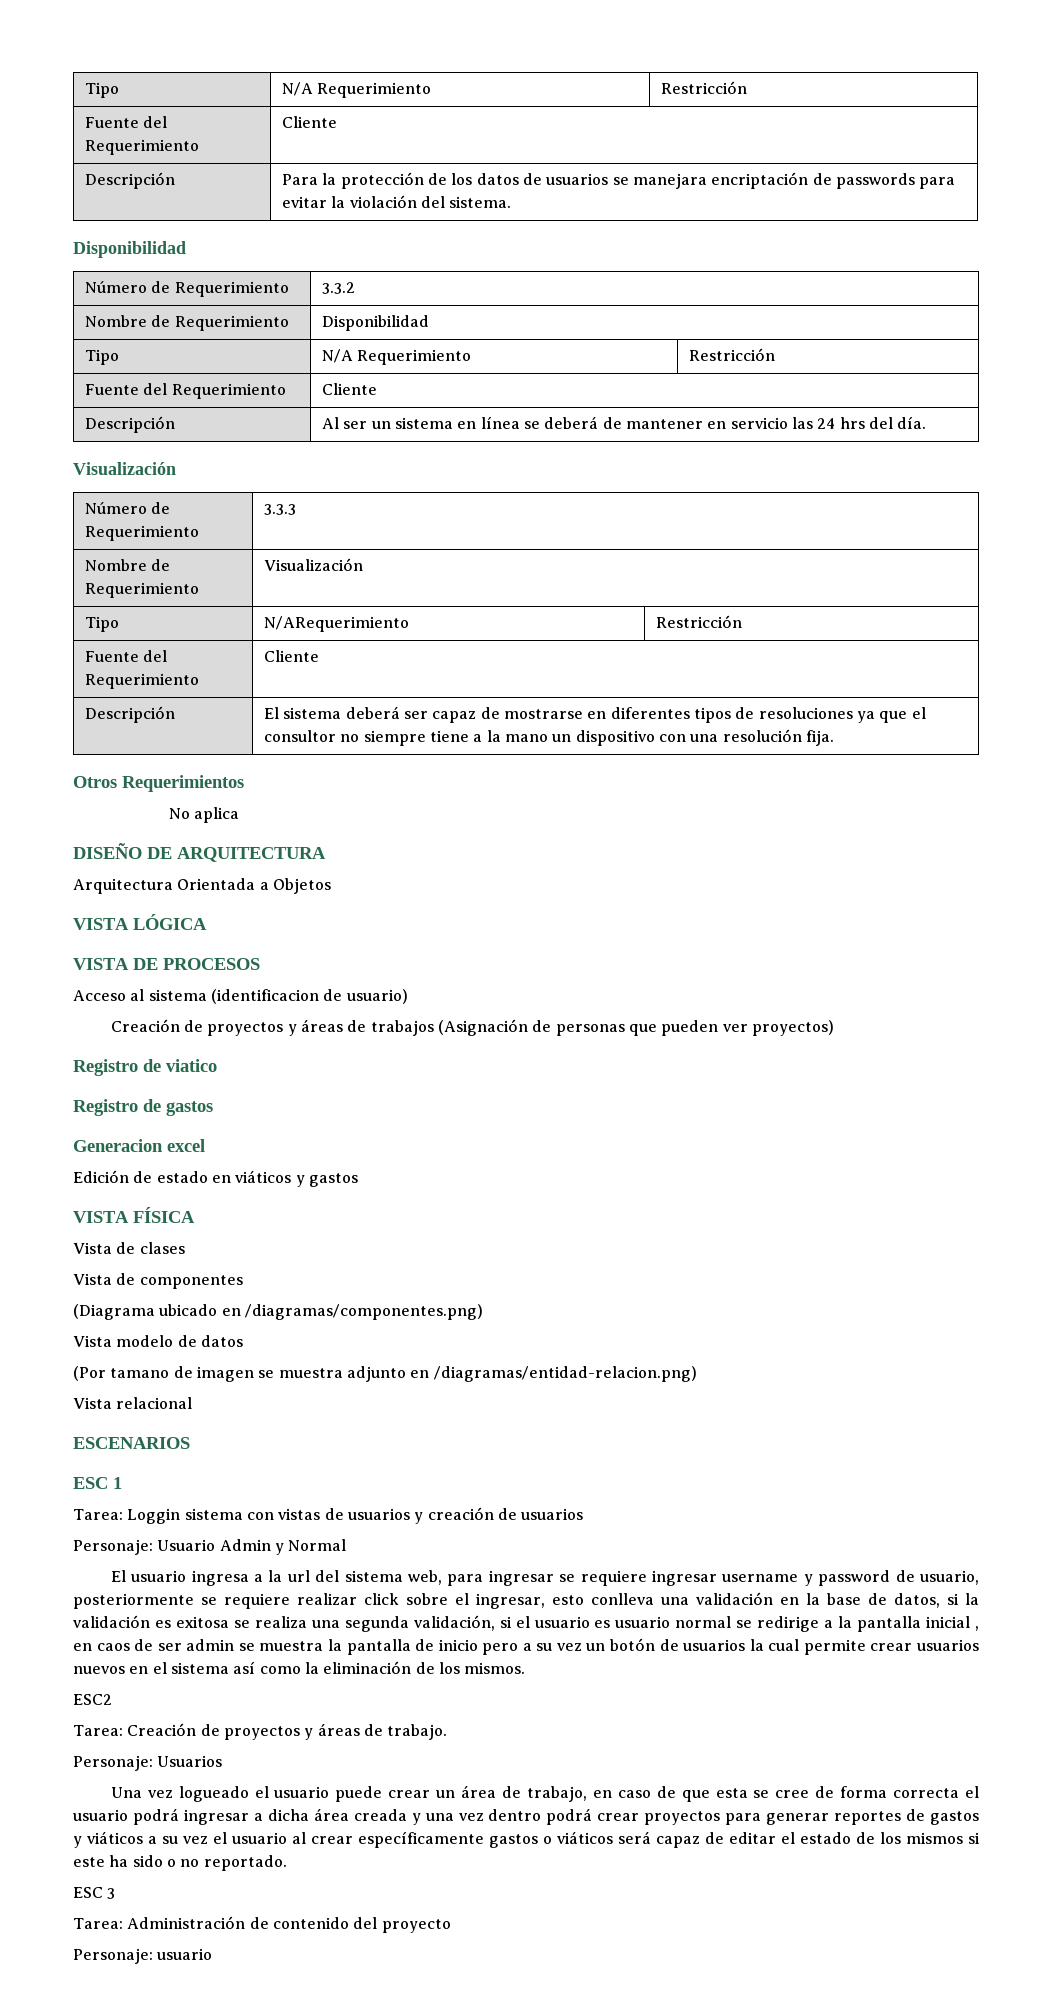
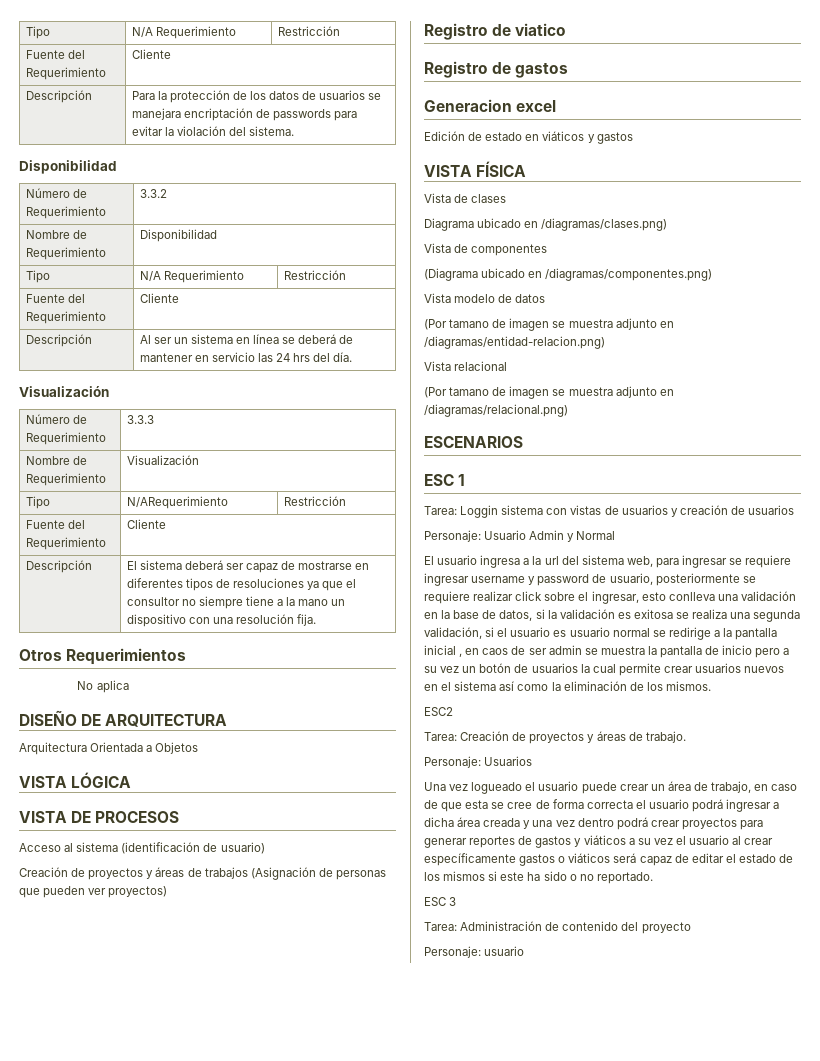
- Acceso al sistema (identificacion de usuario)
+ Acceso al sistema (identificación de usuario)
+ Diagrama ubicado en /diagramas/clases.png)
+ (Por tamano de imagen se muestra adjunto en /diagramas/relacional.png)

